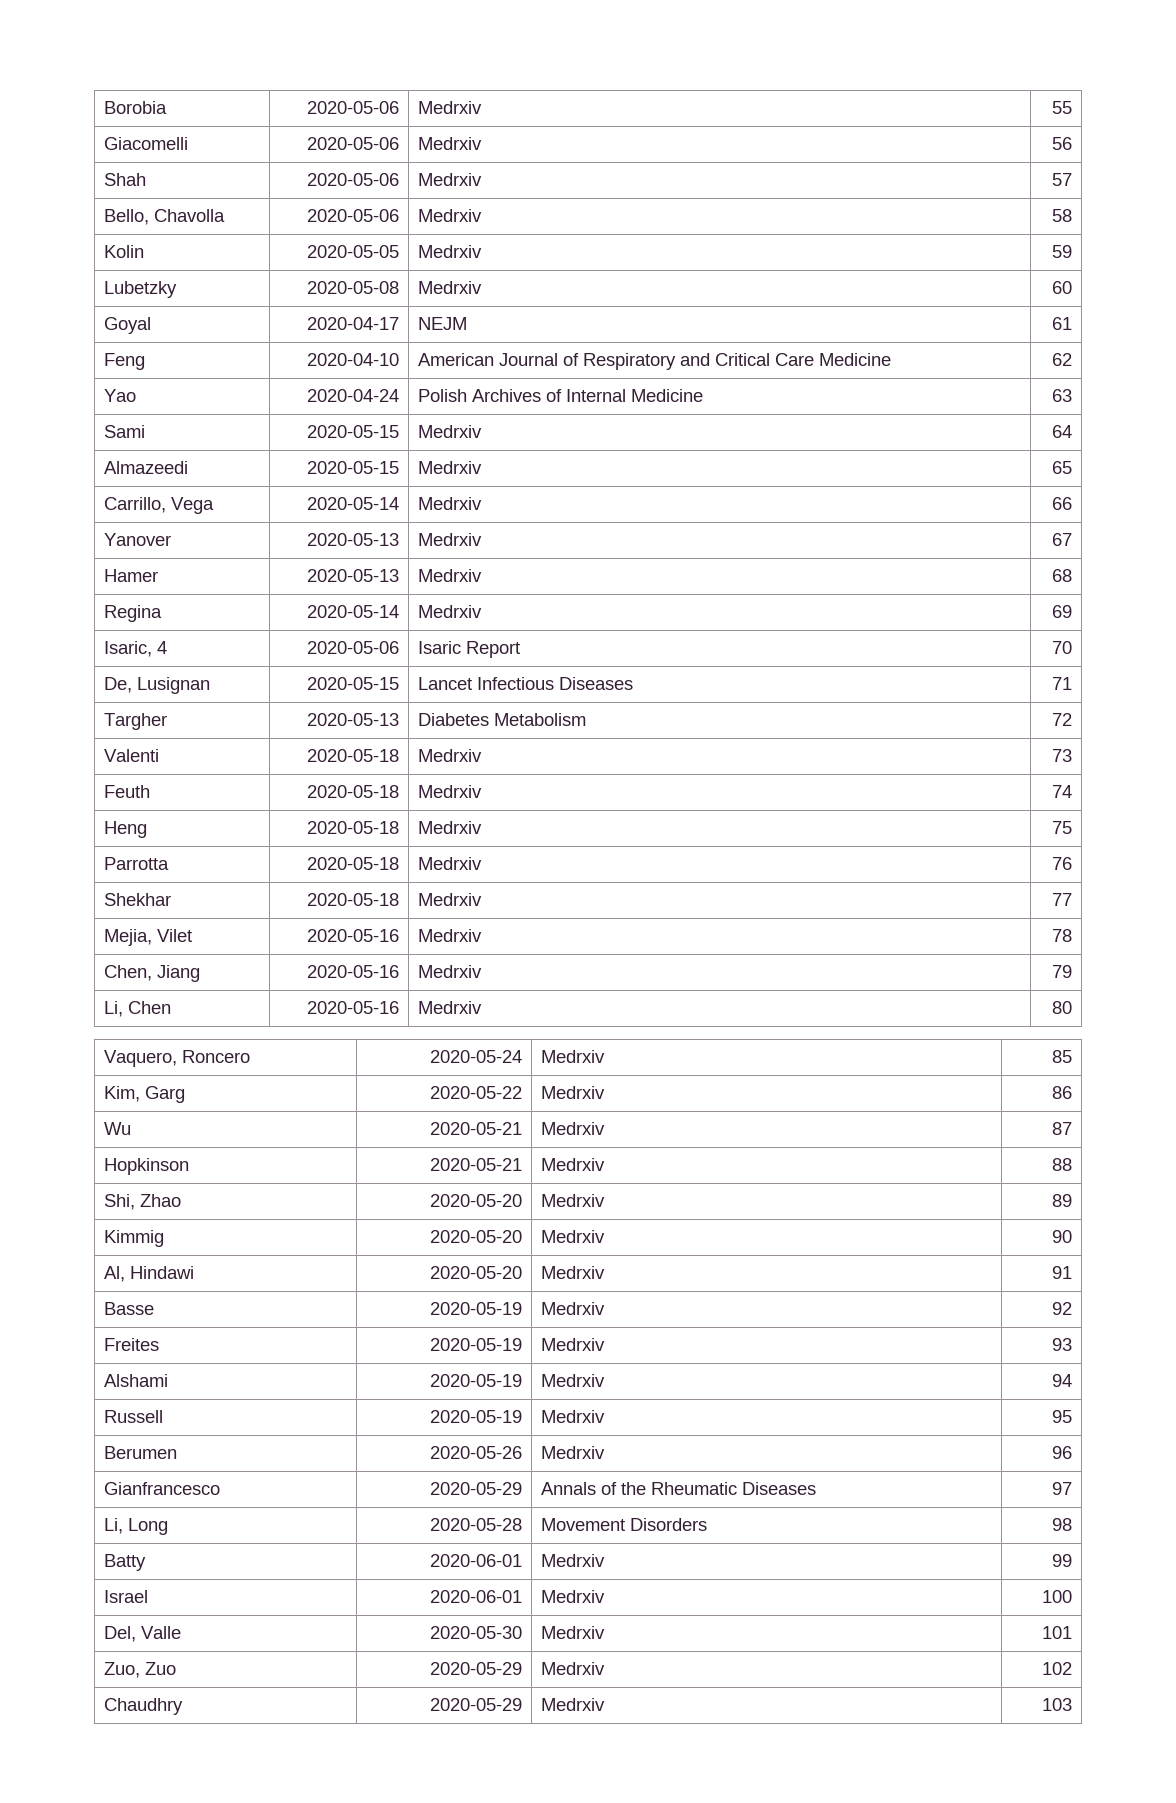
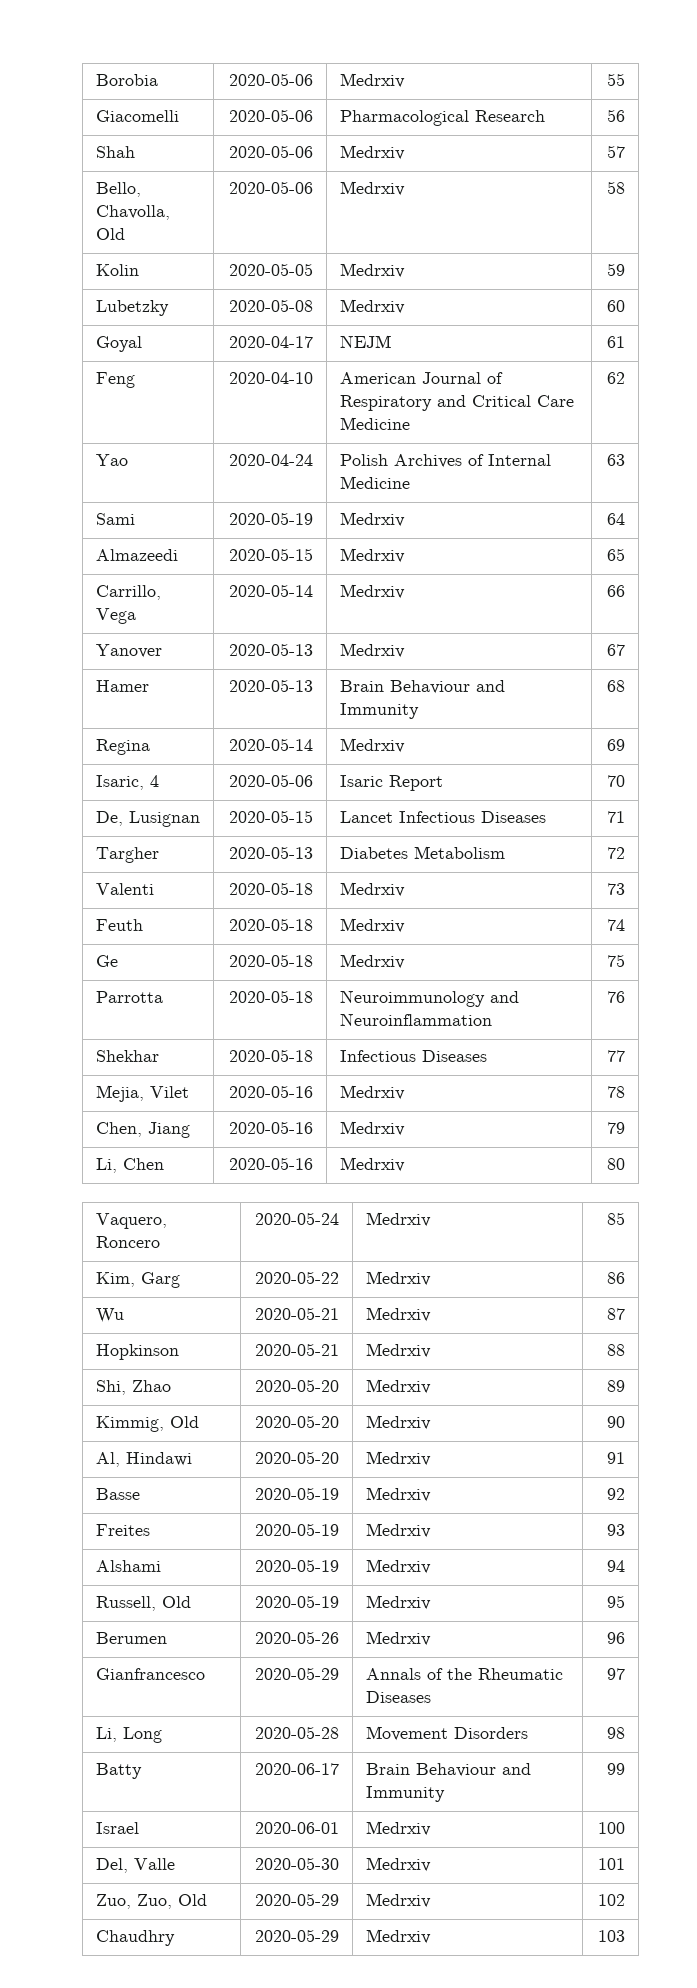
- Giacomelli | 2020-05-06 | Medrxiv | 56
+ Giacomelli | 2020-05-06 | Pharmacological Research | 56
- Bello, Chavolla | 2020-05-06 | Medrxiv | 58
+ Bello, Chavolla, Old | 2020-05-06 | Medrxiv | 58
- Sami | 2020-05-15 | Medrxiv | 64
+ Sami | 2020-05-19 | Medrxiv | 64
- Hamer | 2020-05-13 | Medrxiv | 68
+ Hamer | 2020-05-13 | Brain Behaviour and Immunity | 68
- Heng | 2020-05-18 | Medrxiv | 75
+ Ge | 2020-05-18 | Medrxiv | 75
- Parrotta | 2020-05-18 | Medrxiv | 76
+ Parrotta | 2020-05-18 | Neuroimmunology and Neuroinflammation | 76
- Shekhar | 2020-05-18 | Medrxiv | 77
+ Shekhar | 2020-05-18 | Infectious Diseases | 77
- Kimmig | 2020-05-20 | Medrxiv | 90
+ Kimmig, Old | 2020-05-20 | Medrxiv | 90
- Russell | 2020-05-19 | Medrxiv | 95
+ Russell, Old | 2020-05-19 | Medrxiv | 95
- Batty | 2020-06-01 | Medrxiv | 99
+ Batty | 2020-06-17 | Brain Behaviour and Immunity | 99
- Zuo, Zuo | 2020-05-29 | Medrxiv | 102
+ Zuo, Zuo, Old | 2020-05-29 | Medrxiv | 102

